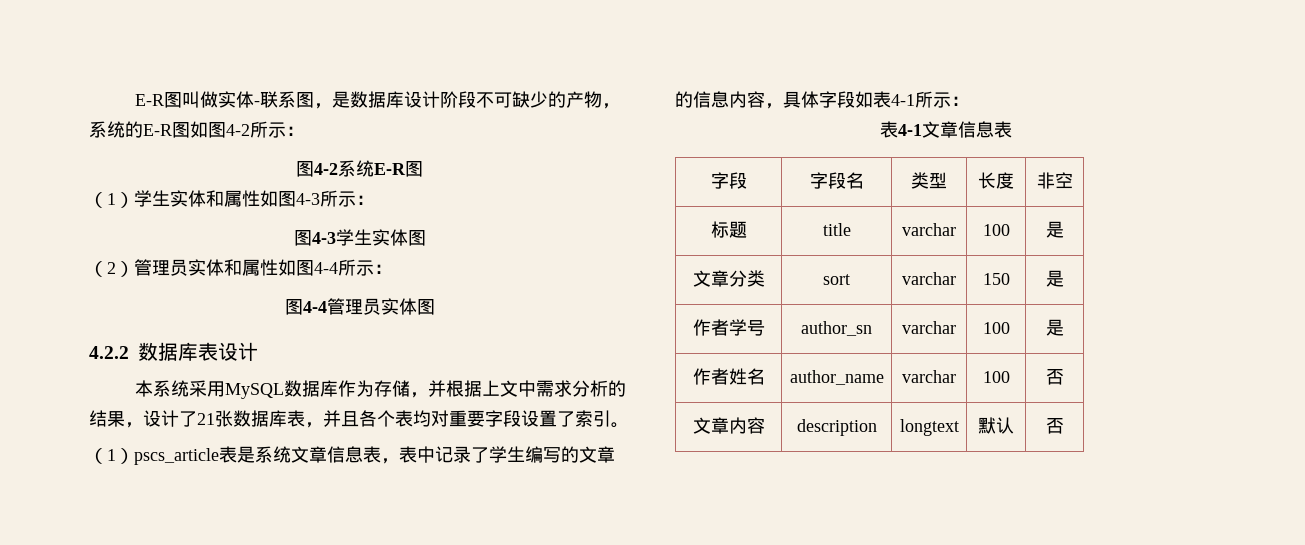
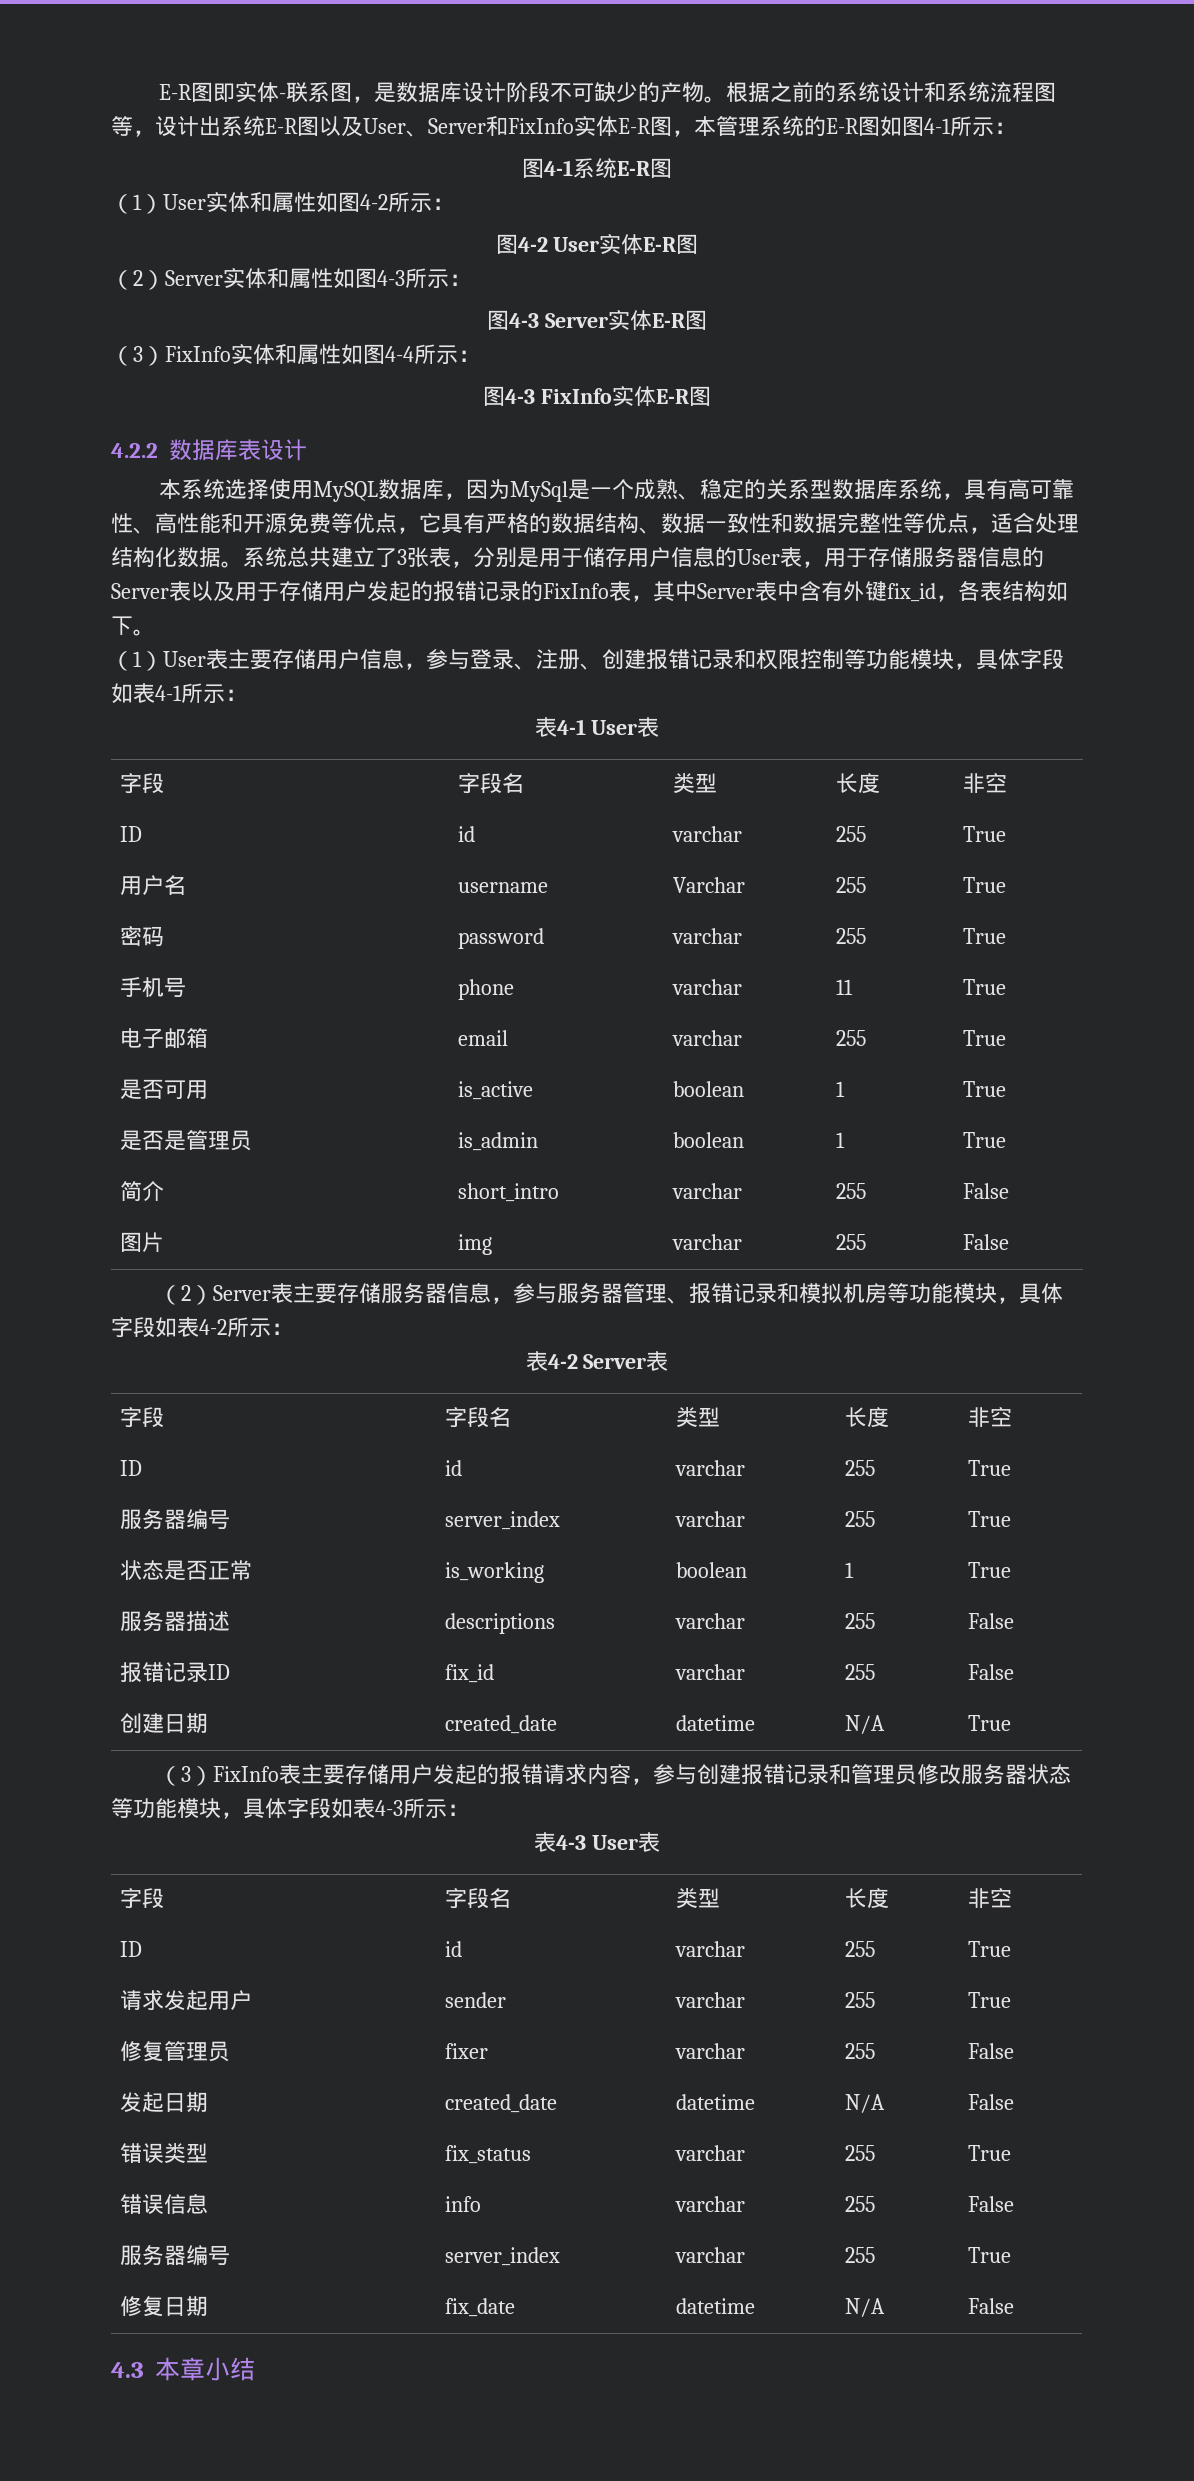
- E-R图叫做实体-联系图，是数据库设计阶段不可缺少的产物，系统的E-R图如图4-2所示：
+ E-R图即实体-联系图，是数据库设计阶段不可缺少的产物。根据之前的系统设计和系统流程图等，设计出系统E-R图以及User、Server和FixInfo实体E-R图，本管理系统的E-R图如图4-1所示：
+ 图4-1系统E-R图
+ （1）User实体和属性如图4-2所示：
- 图4-2系统E-R图
- （1）学生实体和属性如图4-3所示：
+ 图4-2 User实体E-R图
+ （2）Server实体和属性如图4-3所示：
- 图4-3学生实体图
- （2）管理员实体和属性如图4-4所示：
+ 图4-3 Server实体E-R图
+ （3）FixInfo实体和属性如图4-4所示：
- 图4-4管理员实体图
+ 图4-3 FixInfo实体E-R图
- 本系统采用MySQL数据库作为存储，并根据上文中需求分析的结果，设计了21张数据库表，并且各个表均对重要字段设置了索引。
- （1）pscs_article表是系统文章信息表，表中记录了学生编写的文章的信息内容，具体字段如表4-1所示：
+ 本系统选择使用MySQL数据库，因为MySql是一个成熟、稳定的关系型数据库系统，具有高可靠性、高性能和开源免费等优点，它具有严格的数据结构、数据一致性和数据完整性等优点，适合处理结构化数据。系统总共建立了3张表，分别是用于储存用户信息的User表，用于存储服务器信息的Server表以及用于存储用户发起的报错记录的FixInfo表，其中Server表中含有外键fix_id，各表结构如下。
+ （1）User表主要存储用户信息，参与登录、注册、创建报错记录和权限控制等功能模块，具体字段如表4-1所示：
- 表4-1文章信息表
+ 表4-1 User表
  字段 | 字段名 | 类型 | 长度 | 非空
- 标题 | title | varchar | 100 | 是
- 文章分类 | sort | varchar | 150 | 是
- 作者学号 | author_sn | varchar | 100 | 是
- 作者姓名 | author_name | varchar | 100 | 否
- 文章内容 | description | longtext | 默认 | 否
+ ID | id | varchar | 255 | True
+ 用户名 | username | Varchar | 255 | True
+ 密码 | password | varchar | 255 | True
+ 手机号 | phone | varchar | 11 | True
+ 电子邮箱 | email | varchar | 255 | True
+ 是否可用 | is_active | boolean | 1 | True
+ 是否是管理员 | is_admin | boolean | 1 | True
+ 简介 | short_intro | varchar | 255 | False
+ 图片 | img | varchar | 255 | False
+ （2）Server表主要存储服务器信息，参与服务器管理、报错记录和模拟机房等功能模块，具体字段如表4-2所示：
+ 表4-2 Server表
+ 字段 | 字段名 | 类型 | 长度 | 非空
+ ID | id | varchar | 255 | True
+ 服务器编号 | server_index | varchar | 255 | True
+ 状态是否正常 | is_working | boolean | 1 | True
+ 服务器描述 | descriptions | varchar | 255 | False
+ 报错记录ID | fix_id | varchar | 255 | False
+ 创建日期 | created_date | datetime | N/A | True
+ （3）FixInfo表主要存储用户发起的报错请求内容，参与创建报错记录和管理员修改服务器状态等功能模块，具体字段如表4-3所示：
+ 表4-3 User表
+ 字段 | 字段名 | 类型 | 长度 | 非空
+ ID | id | varchar | 255 | True
+ 请求发起用户 | sender | varchar | 255 | True
+ 修复管理员 | fixer | varchar | 255 | False
+ 发起日期 | created_date | datetime | N/A | False
+ 错误类型 | fix_status | varchar | 255 | True
+ 错误信息 | info | varchar | 255 | False
+ 服务器编号 | server_index | varchar | 255 | True
+ 修复日期 | fix_date | datetime | N/A | False
+ 4.3本章小结

